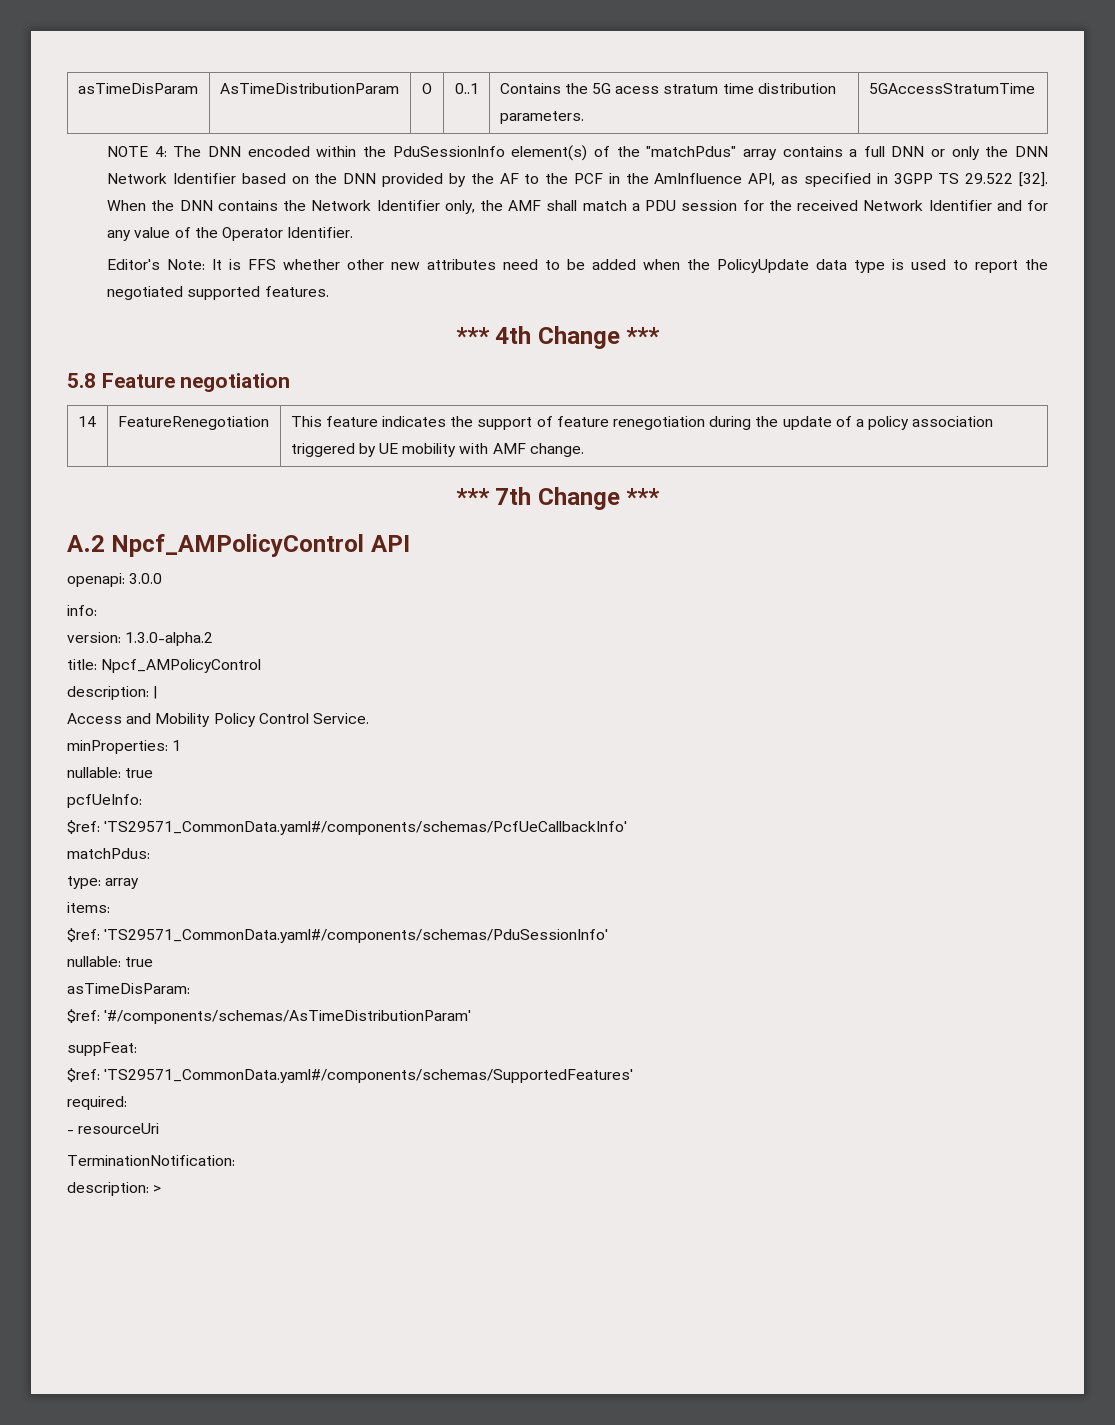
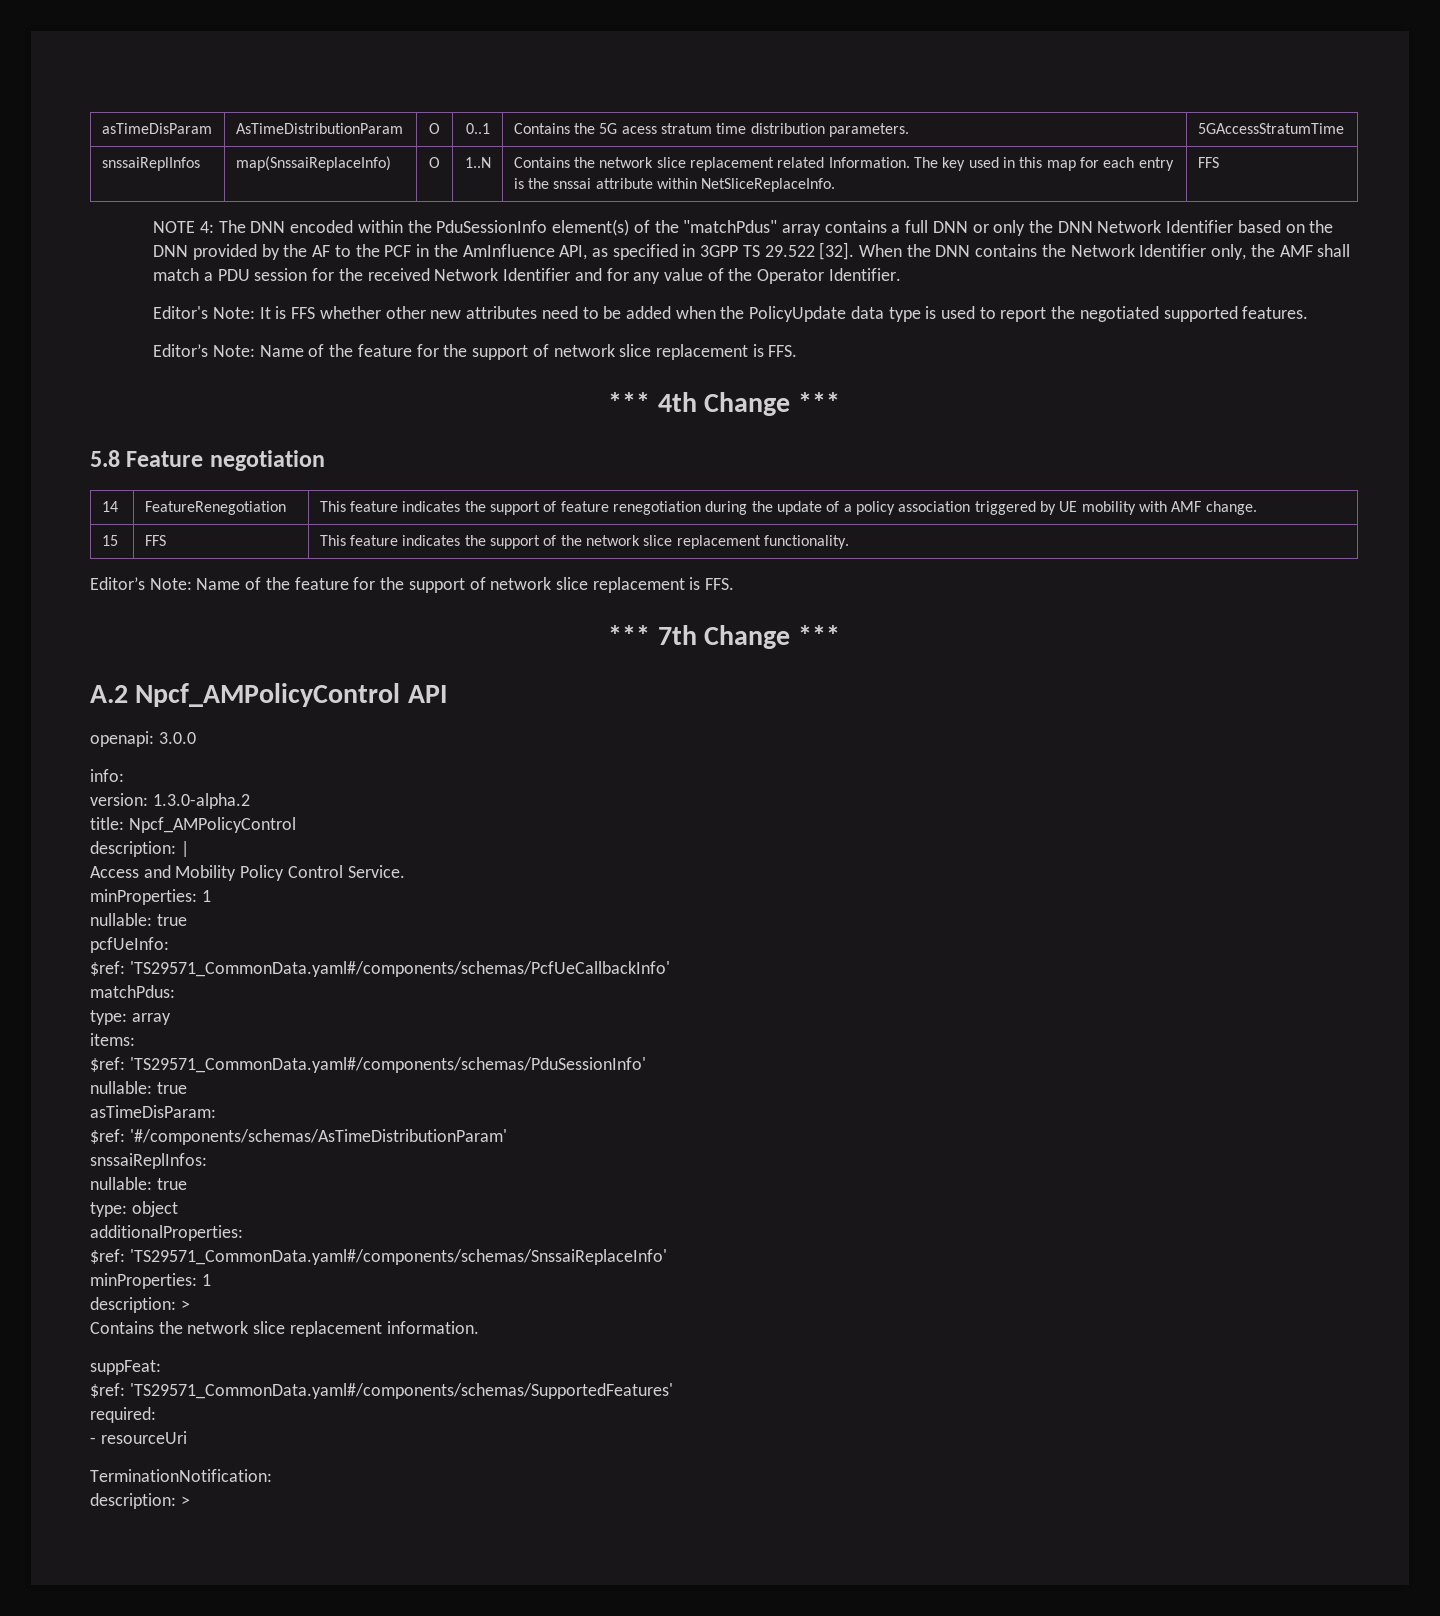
+ snssaiReplInfos | map(SnssaiReplaceInfo) | O | 1..N | Contains the network slice replacement related Information. The key used in this map for each entry is the snssai attribute within NetSliceReplaceInfo. | FFS
  Editor's Note: It is FFS whether other new attributes need to be added when the PolicyUpdate data type is used to report the negotiated supported features.
+ Editor’s Note: Name of the feature for the support of network slice replacement is FFS.
+ 15 | FFS | This feature indicates the support of the network slice replacement functionality.
+ Editor’s Note: Name of the feature for the support of network slice replacement is FFS.
+ snssaiReplInfos:
+ nullable: true
+ type: object
+ additionalProperties:
+ $ref: 'TS29571_CommonData.yaml#/components/schemas/SnssaiReplaceInfo'
+ minProperties: 1
+ description: >
+ Contains the network slice replacement information.

